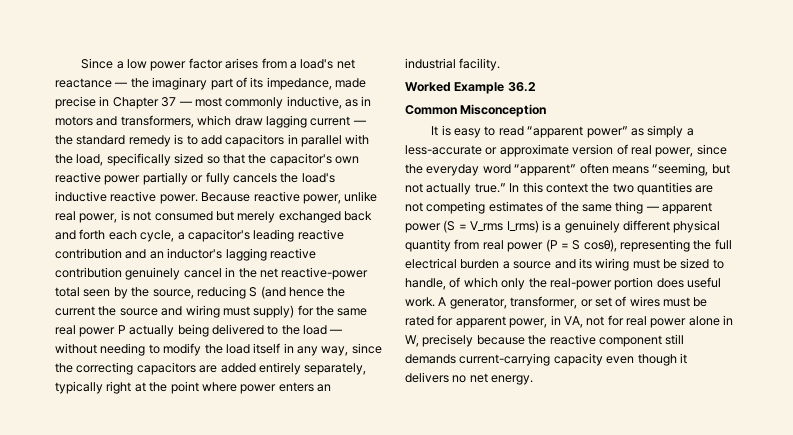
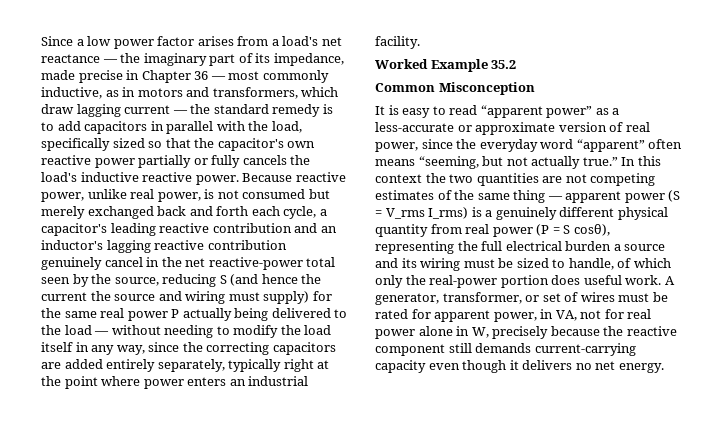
- Since a low power factor arises from a load's net reactance — the imaginary part of its impedance, made precise in Chapter 37 — most commonly inductive, as in motors and transformers, which draw lagging current — the standard remedy is to add capacitors in parallel with the load, specifically sized so that the capacitor's own reactive power partially or fully cancels the load's inductive reactive power.
+ Since a low power factor arises from a load's net reactance — the imaginary part of its impedance, made precise in Chapter 36 — most commonly inductive, as in motors and transformers, which draw lagging current — the standard remedy is to add capacitors in parallel with the load, specifically sized so that the capacitor's own reactive power partially or fully cancels the load's inductive reactive power.
- Worked Example 36.2
+ Worked Example 35.2
- It is easy to read “apparent power” as simply a less-accurate or approximate version of real power, since the everyday word “apparent” often means “seeming, but not actually true.”
+ It is easy to read “apparent power” as a less-accurate or approximate version of real power, since the everyday word “apparent” often means “seeming, but not actually true.”

